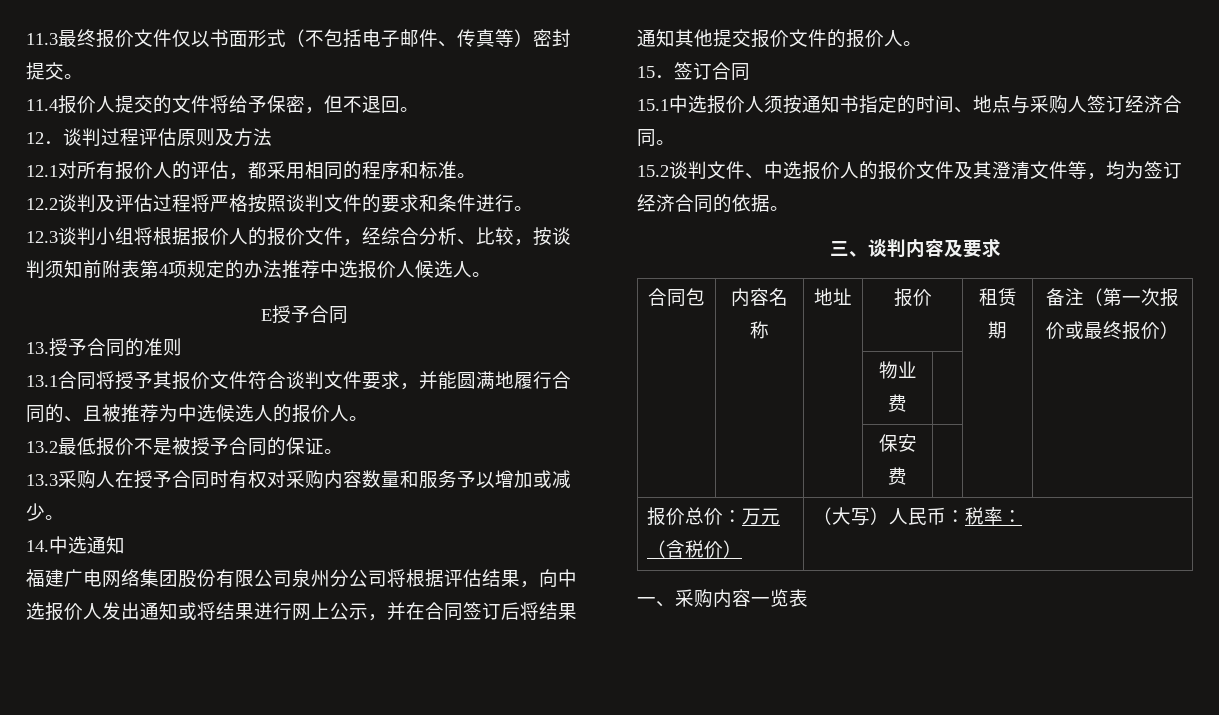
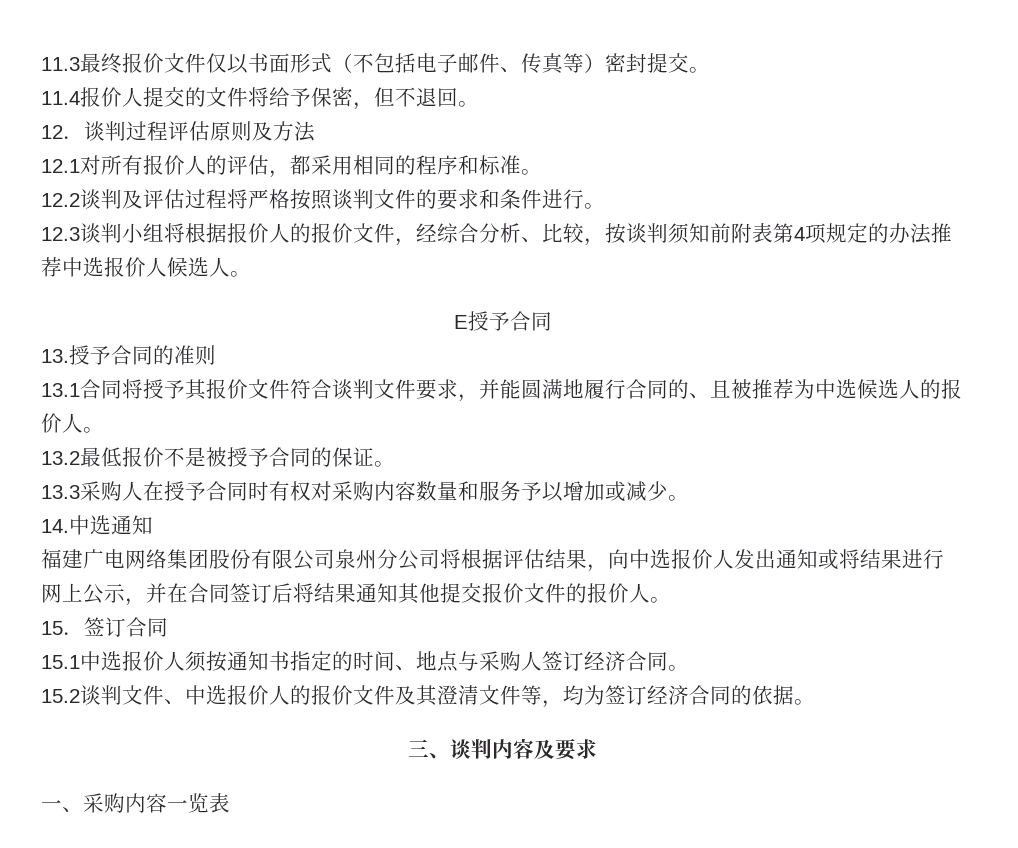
- 合同包 | 内容名称 | 地址 | 报价 | 租赁期 | 备注（第一次报价或最终报价）
- | | | 物业费 | | |
- | | | 保安费 | | |
- 报价总价：万元（含税价） | （大写）人民币：税率：

